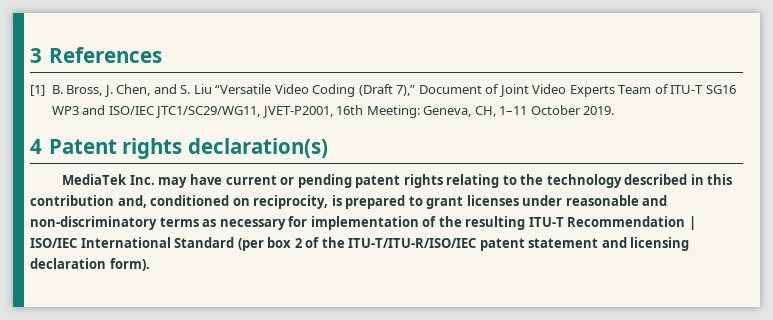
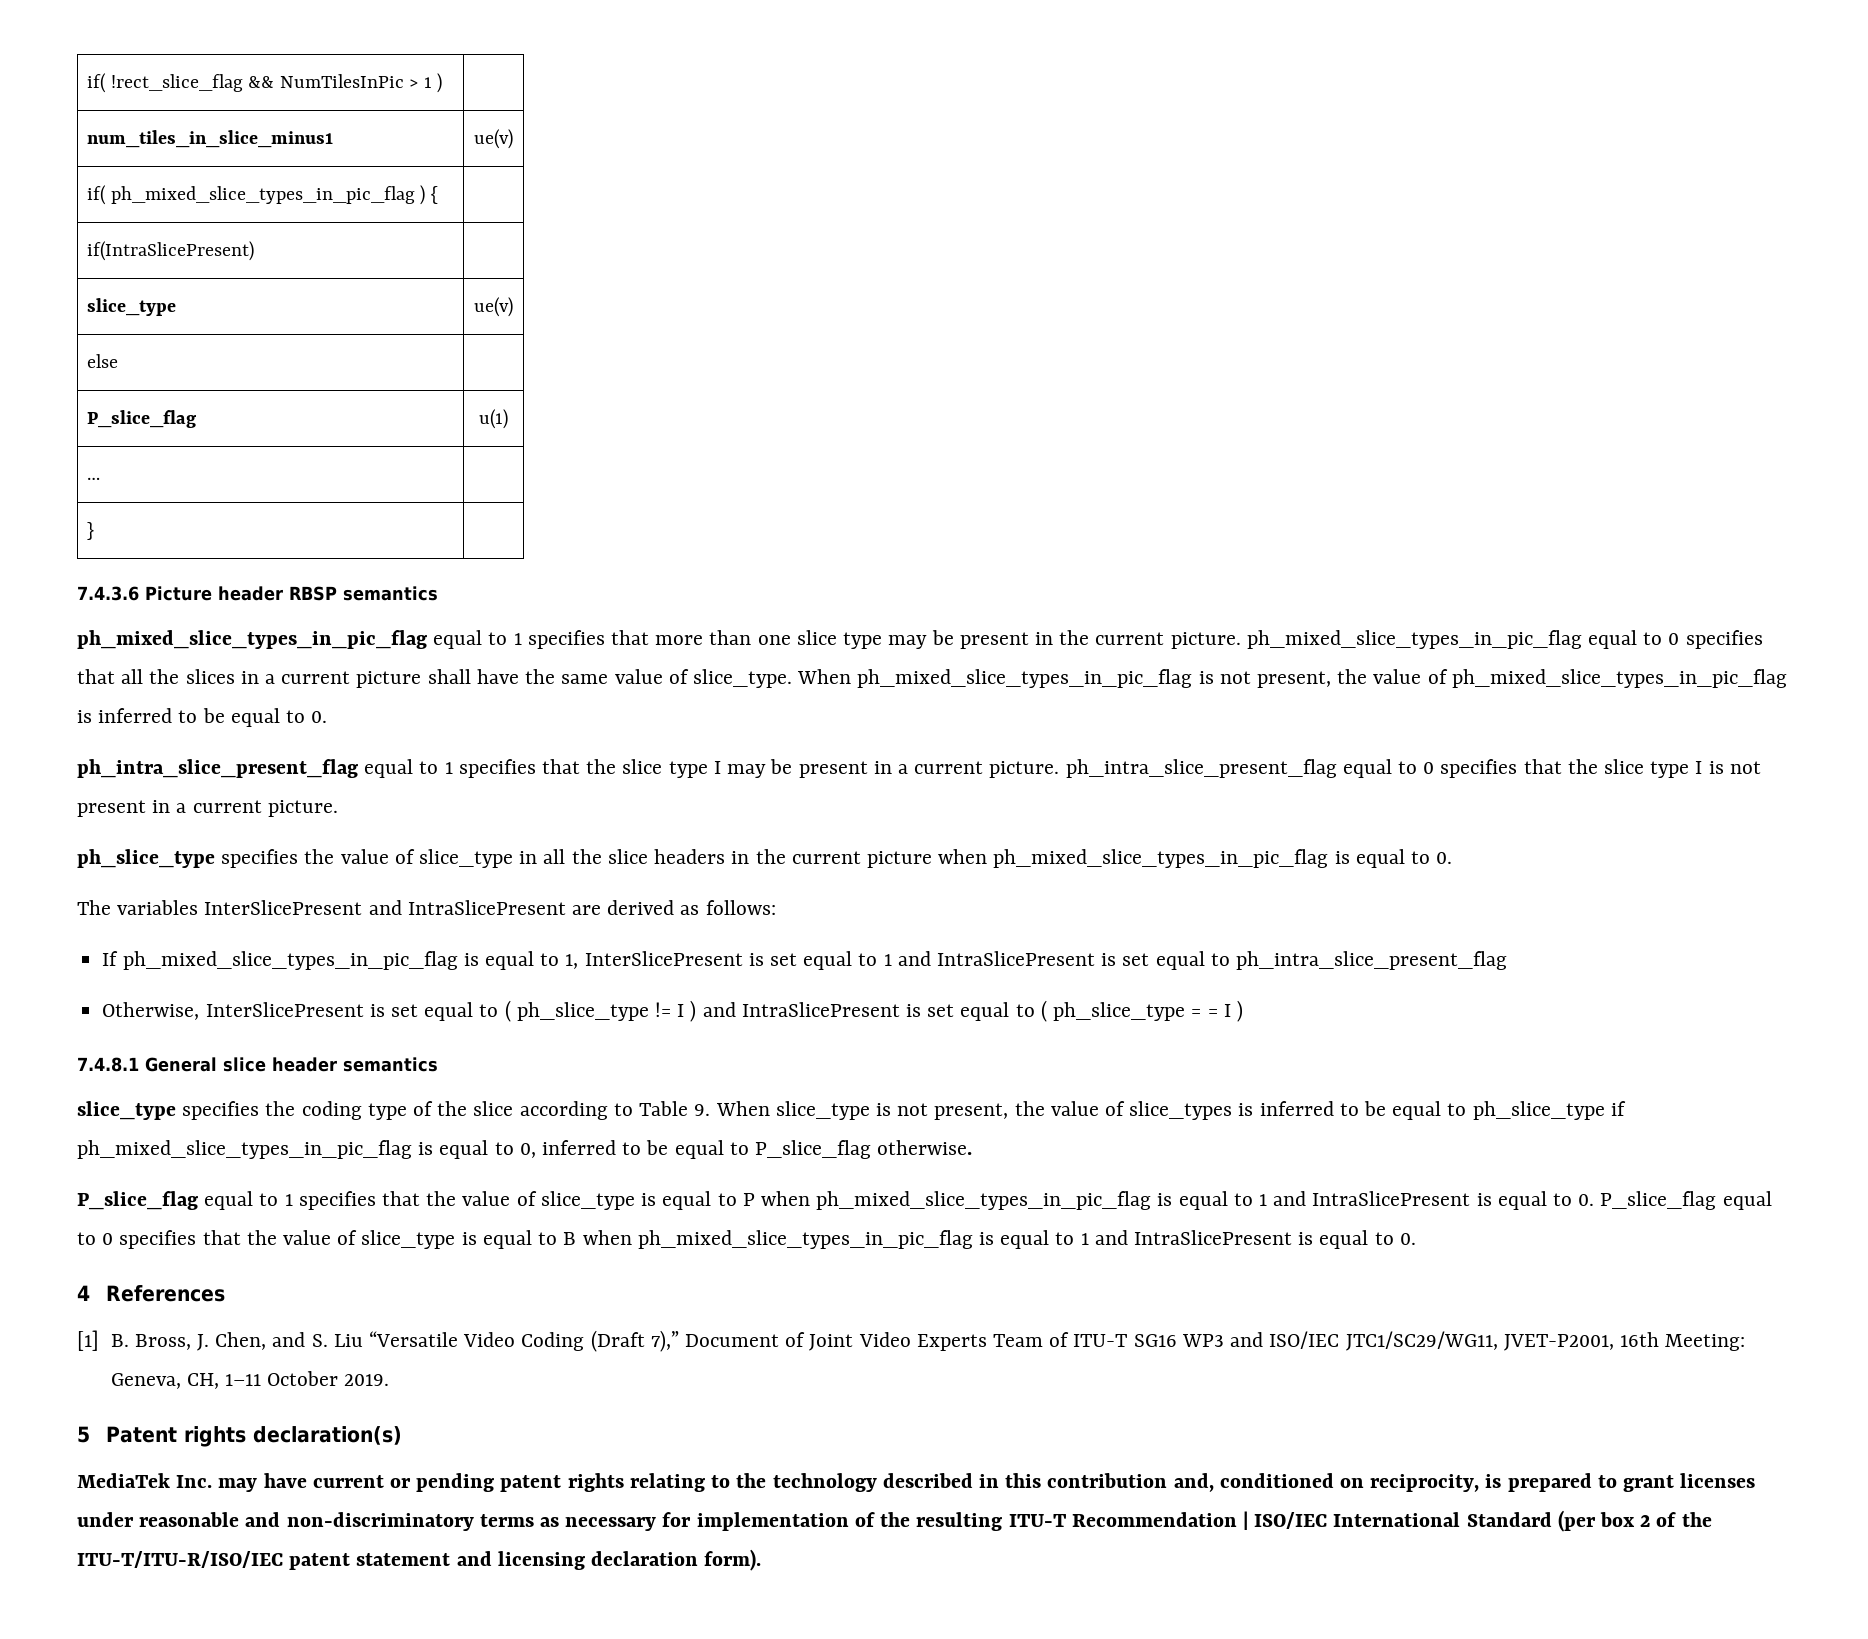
- 3 References
+ if( !rect_slice_flag && NumTilesInPic > 1 ) |
+ num_tiles_in_slice_minus1 | ue(v)
+ if( ph_mixed_slice_types_in_pic_flag ) { |
+ if(IntraSlicePresent) |
+ slice_type | ue(v)
+ else |
+ P_slice_flag | u(1)
+ … |
+ } |
+ 7.4.3.6 Picture header RBSP semantics
+ ph_mixed_slice_types_in_pic_flag equal to 1 specifies that more than one slice type may be present in the current picture. ph_mixed_slice_types_in_pic_flag equal to 0 specifies that all the slices in a current picture shall have the same value of slice_type. When ph_mixed_slice_types_in_pic_flag is not present, the value of ph_mixed_slice_types_in_pic_flag is inferred to be equal to 0.
+ ph_intra_slice_present_flag equal to 1 specifies that the slice type I may be present in a current picture. ph_intra_slice_present_flag equal to 0 specifies that the slice type I is not present in a current picture.
+ ph_slice_type specifies the value of slice_type in all the slice headers in the current picture when ph_mixed_slice_types_in_pic_flag is equal to 0.
+ The variables InterSlicePresent and IntraSlicePresent are derived as follows:
+ If ph_mixed_slice_types_in_pic_flag is equal to 1, InterSlicePresent is set equal to 1 and IntraSlicePresent is set equal to ph_intra_slice_present_flag
+ Otherwise, InterSlicePresent is set equal to ( ph_slice_type != I ) and IntraSlicePresent is set equal to ( ph_slice_type = = I )
+ 7.4.8.1 General slice header semantics
+ slice_type specifies the coding type of the slice according to Table 9. When slice_type is not present, the value of slice_types is inferred to be equal to ph_slice_type if ph_mixed_slice_types_in_pic_flag is equal to 0, inferred to be equal to P_slice_flag otherwise.
+ P_slice_flag equal to 1 specifies that the value of slice_type is equal to P when ph_mixed_slice_types_in_pic_flag is equal to 1 and IntraSlicePresent is equal to 0. P_slice_flag equal to 0 specifies that the value of slice_type is equal to B when ph_mixed_slice_types_in_pic_flag is equal to 1 and IntraSlicePresent is equal to 0.
+ 4 References
- 4 Patent rights declaration(s)
+ 5 Patent rights declaration(s)

